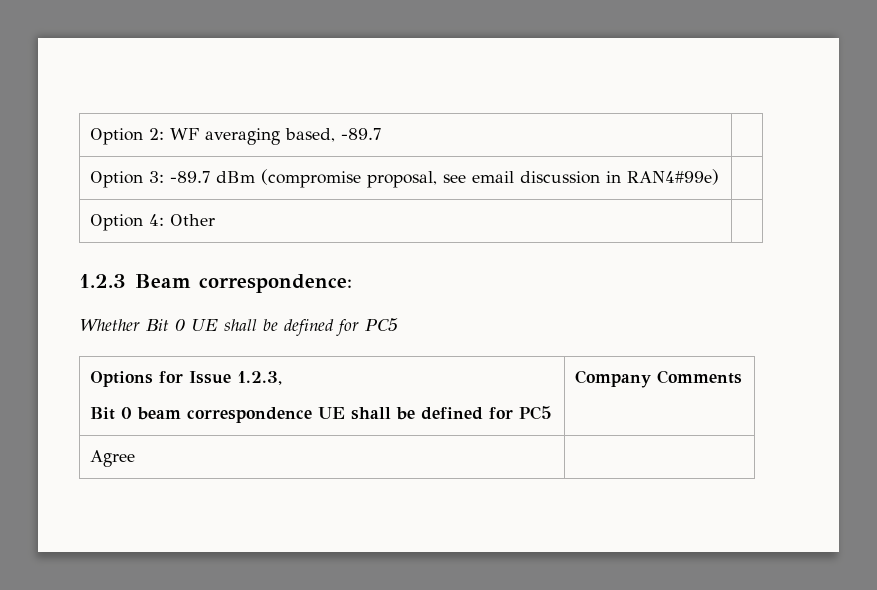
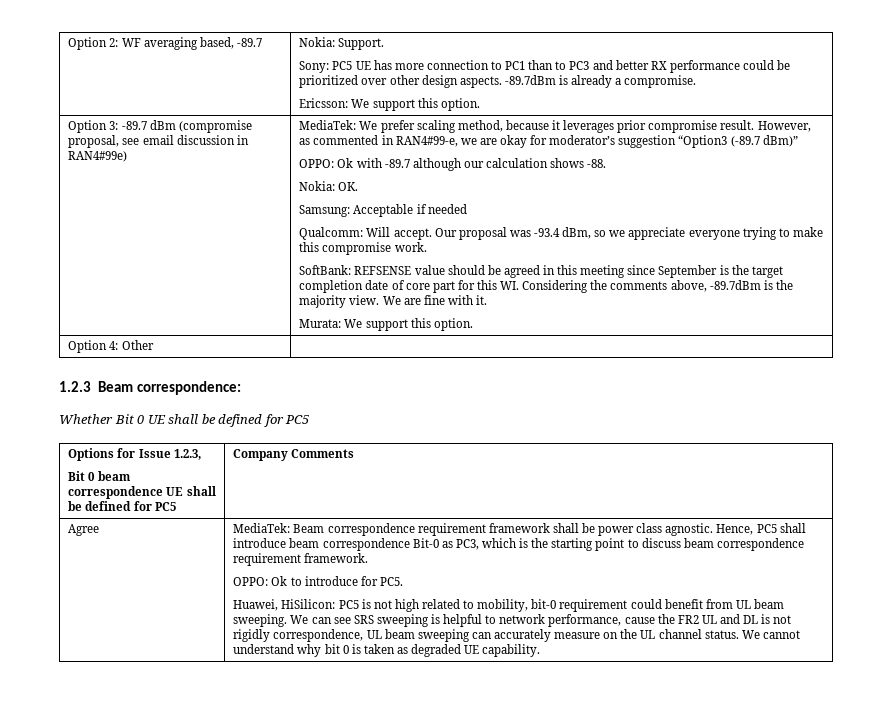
- Option 2: WF averaging based, -89.7 |
+ Option 2: WF averaging based, -89.7 | Nokia: Support.
+ Sony: PC5 UE has more connection to PC1 than to PC3 and better RX performance could be prioritized over other design aspects. -89.7dBm is already a compromise.
+ Ericsson: We support this option.
+ MediaTek: We prefer scaling method, because it leverages prior compromise result. However, as commented in RAN4#99-e, we are okay for moderator’s suggestion “Option3 (-89.7 dBm)”
+ OPPO: Ok with -89.7 although our calculation shows -88.
+ Nokia: OK.
+ Samsung: Acceptable if needed
+ Qualcomm: Will accept. Our proposal was -93.4 dBm, so we appreciate everyone trying to make this compromise work.
+ SoftBank: REFSENSE value should be agreed in this meeting since September is the target completion date of core part for this WI. Considering the comments above, -89.7dBm is the majority view. We are fine with it.
+ Murata: We support this option.
+ MediaTek: Beam correspondence requirement framework shall be power class agnostic. Hence, PC5 shall introduce beam correspondence Bit-0 as PC3, which is the starting point to discuss beam correspondence requirement framework.
+ OPPO: Ok to introduce for PC5.
+ Huawei, HiSilicon: PC5 is not high related to mobility, bit-0 requirement could benefit from UL beam sweeping. We can see SRS sweeping is helpful to network performance, cause the FR2 UL and DL is not rigidly correspondence, UL beam sweeping can accurately measure on the UL channel status. We cannot understand why bit 0 is taken as degraded UE capability.

